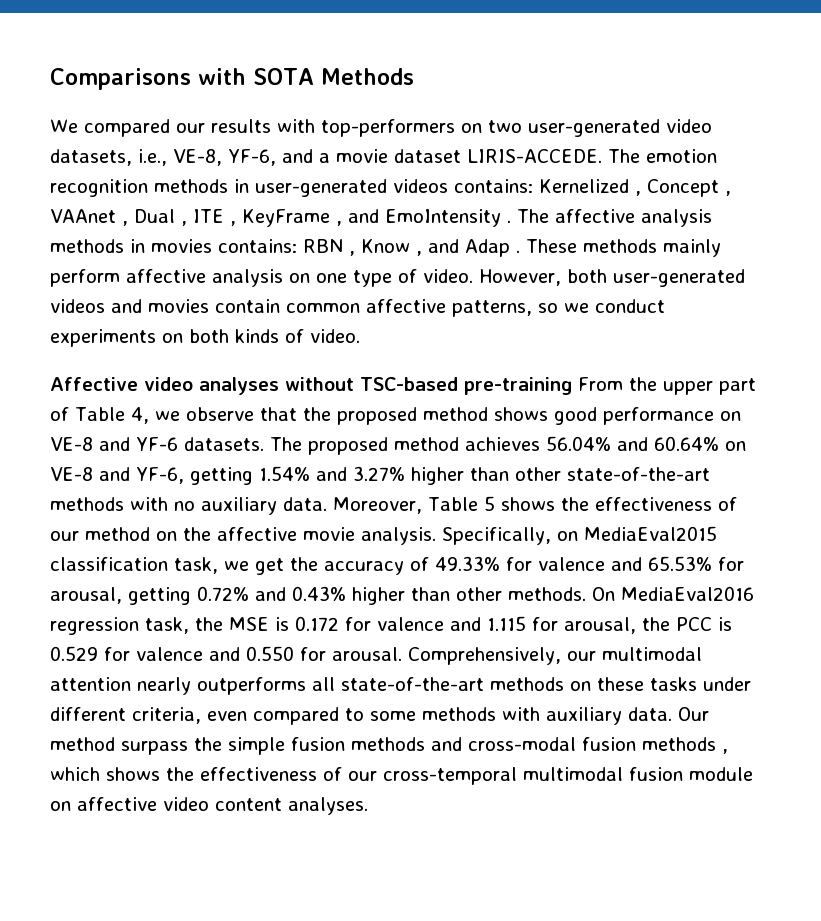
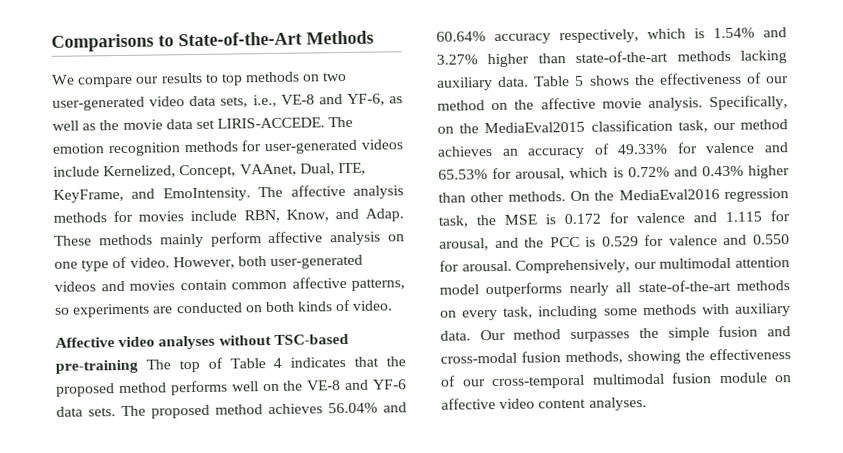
- Comparisons with SOTA Methods
+ Comparisons to State-of-the-Art Methods
- We compared our results with top-performers on two user-generated video datasets, i.e., VE-8, YF-6, and a movie dataset LIRIS-ACCEDE.
+ We compare our results to top methods on two user-generated video data sets, i.e., VE-8 and YF-6, as well as the movie data set LIRIS-ACCEDE.
- The emotion recognition methods in user-generated videos contains: Kernelized , Concept , VAAnet , Dual , ITE , KeyFrame , and EmoIntensity . The affective analysis methods in movies contains: RBN , Know , and Adap .
+ The emotion recognition methods for user-generated videos include Kernelized, Concept, VAAnet, Dual, ITE, KeyFrame, and EmoIntensity. The affective analysis methods for movies include RBN, Know, and Adap.
- However, both user-generated videos and movies contain common affective patterns, so we conduct experiments on both kinds of video.
+ However, both user-generated videos and movies contain common affective patterns, so experiments are conducted on both kinds of video.
- Affective video analyses without TSC-based pre-training From the upper part of Table 4, we observe that the proposed method shows good performance on VE-8 and YF-6 datasets.
+ Affective video analyses without TSC-based pre-training The top of Table 4 indicates that the proposed method performs well on the VE-8 and YF-6 data sets.
- The proposed method achieves 56.04% and 60.64% on VE-8 and YF-6, getting 1.54% and 3.27% higher than other state-of-the-art methods with no auxiliary data. Moreover, Table 5 shows the effectiveness of our method on the affective movie analysis.
+ The proposed method achieves 56.04% and 60.64% accuracy respectively, which is 1.54% and 3.27% higher than state-of-the-art methods lacking auxiliary data. Table 5 shows the effectiveness of our method on the affective movie analysis.
- Specifically, on MediaEval2015 classification task, we get the accuracy of 49.33% for valence and 65.53% for arousal, getting 0.72% and 0.43% higher than other methods.
+ Specifically, on the MediaEval2015 classification task, our method achieves an accuracy of 49.33% for valence and 65.53% for arousal, which is 0.72% and 0.43% higher than other methods.
- On MediaEval2016 regression task, the MSE is 0.172 for valence and 1.115 for arousal, the PCC is 0.529 for valence and 0.550 for arousal.
+ On the MediaEval2016 regression task, the MSE is 0.172 for valence and 1.115 for arousal, and the PCC is 0.529 for valence and 0.550 for arousal.
- Comprehensively, our multimodal attention nearly outperforms all state-of-the-art methods on these tasks under different criteria, even compared to some methods with auxiliary data.
+ Comprehensively, our multimodal attention model outperforms nearly all state-of-the-art methods on every task, including some methods with auxiliary data.
- Our method surpass the simple fusion methods and cross-modal fusion methods , which shows the effectiveness of our cross-temporal multimodal fusion module on affective video content analyses.
+ Our method surpasses the simple fusion and cross-modal fusion methods, showing the effectiveness of our cross-temporal multimodal fusion module on affective video content analyses.

